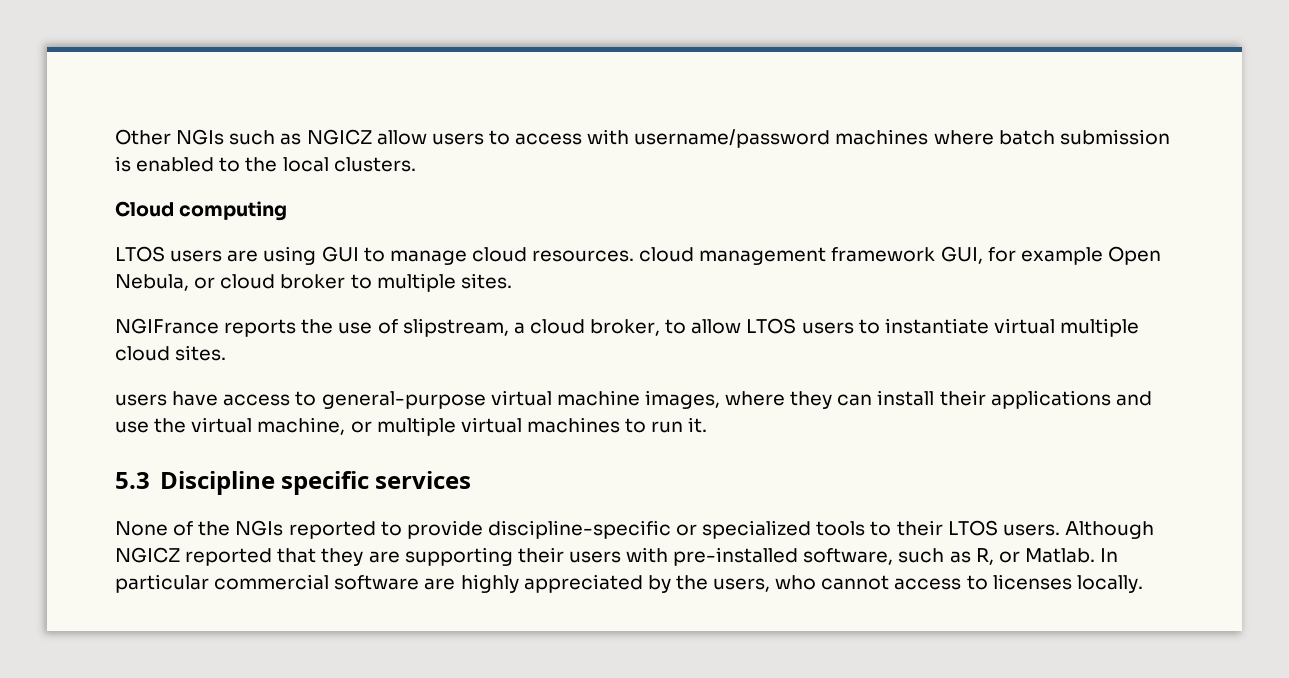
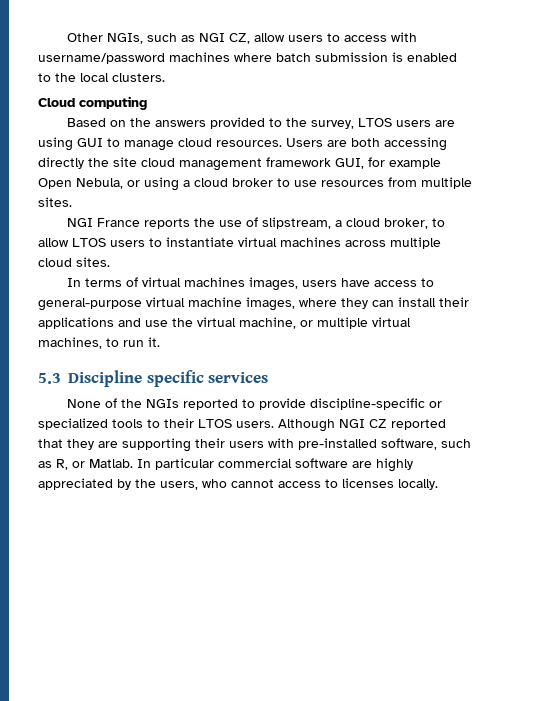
- Other NGIs such as NGICZ allow users to access with username/password machines where batch submission is enabled to the local clusters.
+ Other NGIs, such as NGI CZ, allow users to access with username/password machines where batch submission is enabled to the local clusters.
- LTOS users are using GUI to manage cloud resources. cloud management framework GUI, for example Open Nebula, or cloud broker to multiple sites.
+ Based on the answers provided to the survey, LTOS users are using GUI to manage cloud resources. Users are both accessing directly the site cloud management framework GUI, for example Open Nebula, or using a cloud broker to use resources from multiple sites.
- NGIFrance reports the use of slipstream, a cloud broker, to allow LTOS users to instantiate virtual multiple cloud sites.
+ NGI France reports the use of slipstream, a cloud broker, to allow LTOS users to instantiate virtual machines across multiple cloud sites.
- users have access to general-purpose virtual machine images, where they can install their applications and use the virtual machine, or multiple virtual machines to run it.
+ In terms of virtual machines images, users have access to general-purpose virtual machine images, where they can install their applications and use the virtual machine, or multiple virtual machines, to run it.
- Although NGICZ reported that they are supporting their users with pre-installed software, such as R, or Matlab.
+ Although NGI CZ reported that they are supporting their users with pre-installed software, such as R, or Matlab.

